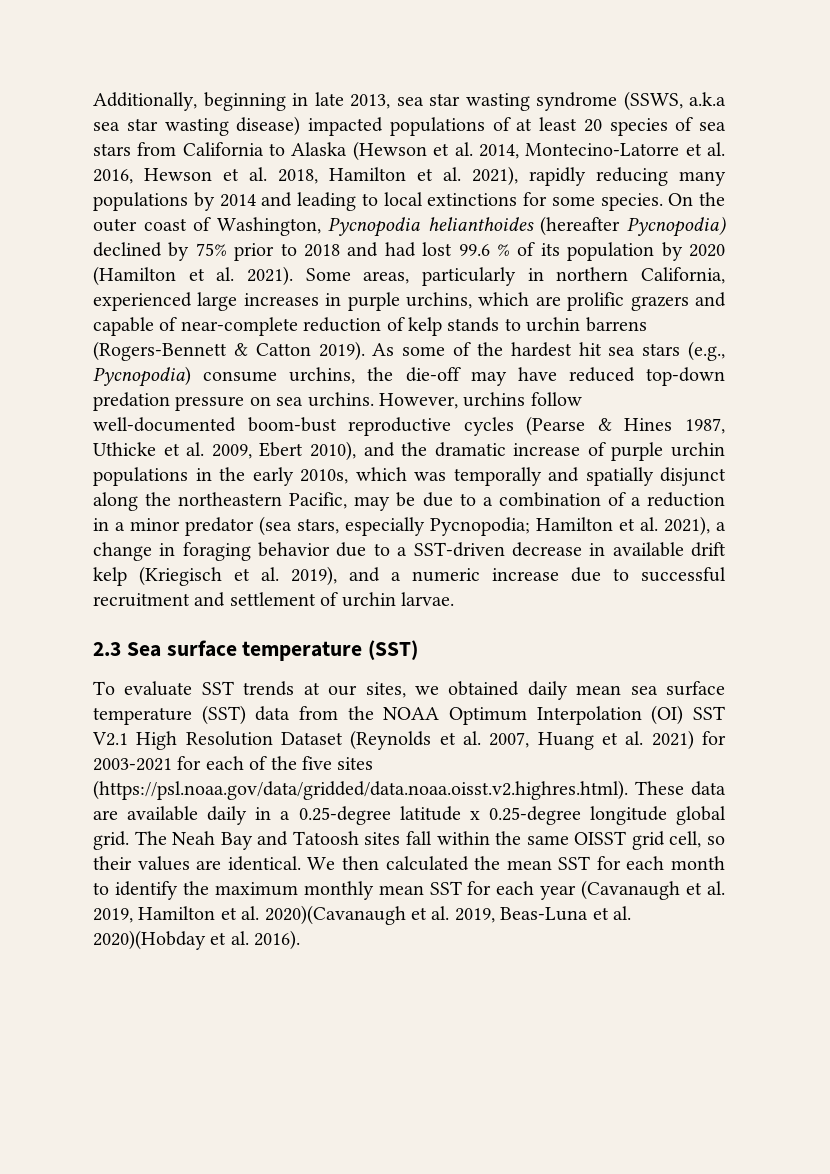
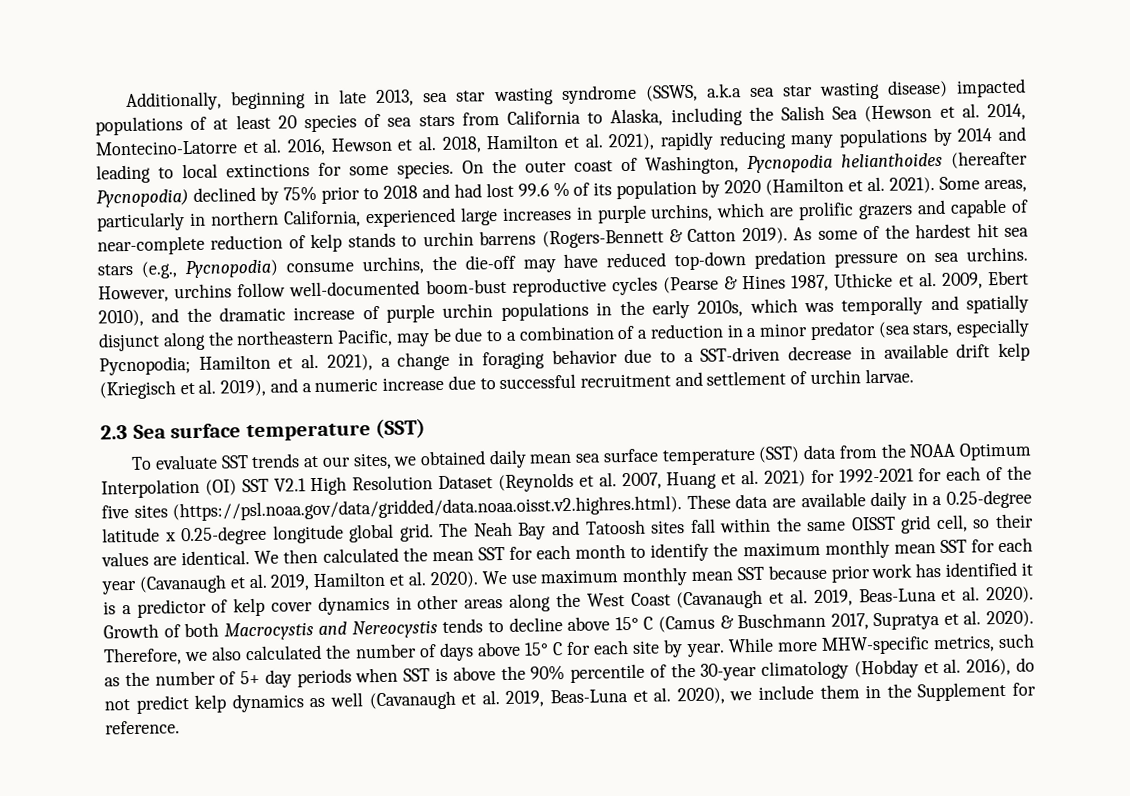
- Additionally, beginning in late 2013, sea star wasting syndrome (SSWS, a.k.a sea star wasting disease) impacted populations of at least 20 species of sea stars from California to Alaska (Hewson et al. 2014, Montecino-Latorre et al. 2016, Hewson et al. 2018, Hamilton et al. 2021), rapidly reducing many populations by 2014 and leading to local extinctions for some species.
+ Additionally, beginning in late 2013, sea star wasting syndrome (SSWS, a.k.a sea star wasting disease) impacted populations of at least 20 species of sea stars from California to Alaska, including the Salish Sea (Hewson et al. 2014, Montecino-Latorre et al. 2016, Hewson et al. 2018, Hamilton et al. 2021), rapidly reducing many populations by 2014 and leading to local extinctions for some species.
- To evaluate SST trends at our sites, we obtained daily mean sea surface temperature (SST) data from the NOAA Optimum Interpolation (OI) SST V2.1 High Resolution Dataset (Reynolds et al. 2007, Huang et al. 2021) for 2003-2021 for each of the five sites (https://psl.noaa.gov/data/gridded/data.noaa.oisst.v2.highres.html). These data are available daily in a 0.25-degree latitude x 0.25-degree longitude global grid.
+ To evaluate SST trends at our sites, we obtained daily mean sea surface temperature (SST) data from the NOAA Optimum Interpolation (OI) SST V2.1 High Resolution Dataset (Reynolds et al. 2007, Huang et al. 2021) for 1992-2021 for each of the five sites (https://psl.noaa.gov/data/gridded/data.noaa.oisst.v2.highres.html). These data are available daily in a 0.25-degree latitude x 0.25-degree longitude global grid.
- We then calculated the mean SST for each month to identify the maximum monthly mean SST for each year (Cavanaugh et al. 2019, Hamilton et al. 2020)(Cavanaugh et al. 2019, Beas-Luna et al. 2020)(Hobday et al. 2016).
+ We then calculated the mean SST for each month to identify the maximum monthly mean SST for each year (Cavanaugh et al. 2019, Hamilton et al. 2020). We use maximum monthly mean SST because prior work has identified it is a predictor of kelp cover dynamics in other areas along the West Coast (Cavanaugh et al. 2019, Beas-Luna et al. 2020). Growth of both Macrocystis and Nereocystis tends to decline above 15° C (Camus & Buschmann 2017, Supratya et al. 2020). Therefore, we also calculated the number of days above 15° C for each site by year. While more MHW-specific metrics, such as the number of 5+ day periods when SST is above the 90% percentile of the 30-year climatology (Hobday et al. 2016), do not predict kelp dynamics as well (Cavanaugh et al. 2019, Beas-Luna et al. 2020), we include them in the Supplement for reference.

